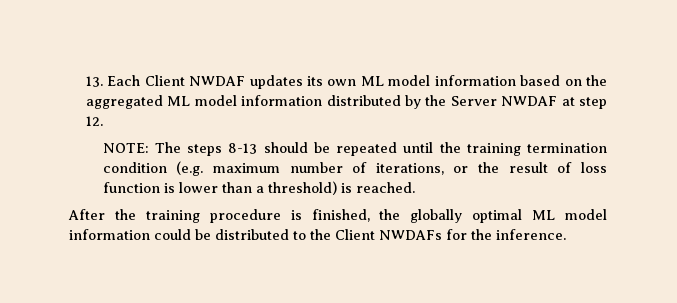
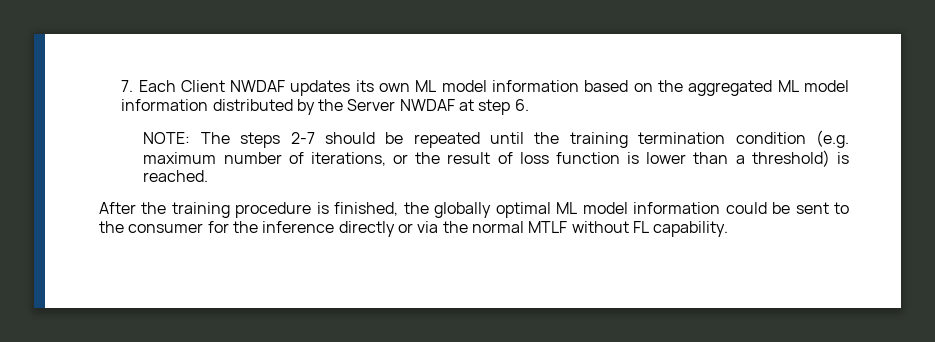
- 13. Each Client NWDAF updates its own ML model information based on the aggregated ML model information distributed by the Server NWDAF at step 12.
+ 7. Each Client NWDAF updates its own ML model information based on the aggregated ML model information distributed by the Server NWDAF at step 6.
- NOTE: The steps 8-13 should be repeated until the training termination condition (e.g. maximum number of iterations, or the result of loss function is lower than a threshold) is reached.
+ NOTE: The steps 2-7 should be repeated until the training termination condition (e.g. maximum number of iterations, or the result of loss function is lower than a threshold) is reached.
- After the training procedure is finished, the globally optimal ML model information could be distributed to the Client NWDAFs for the inference.
+ After the training procedure is finished, the globally optimal ML model information could be sent to the consumer for the inference directly or via the normal MTLF without FL capability.

